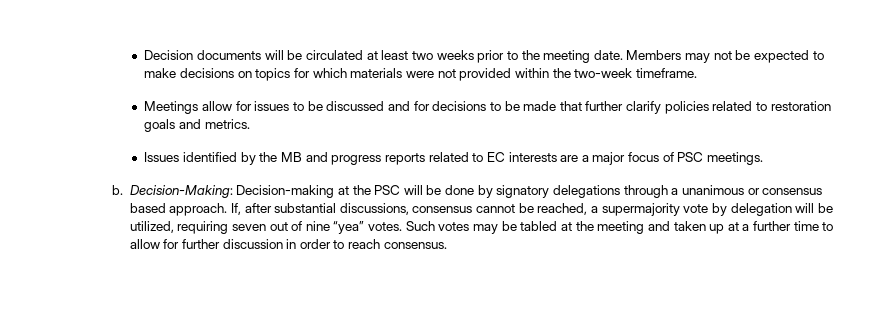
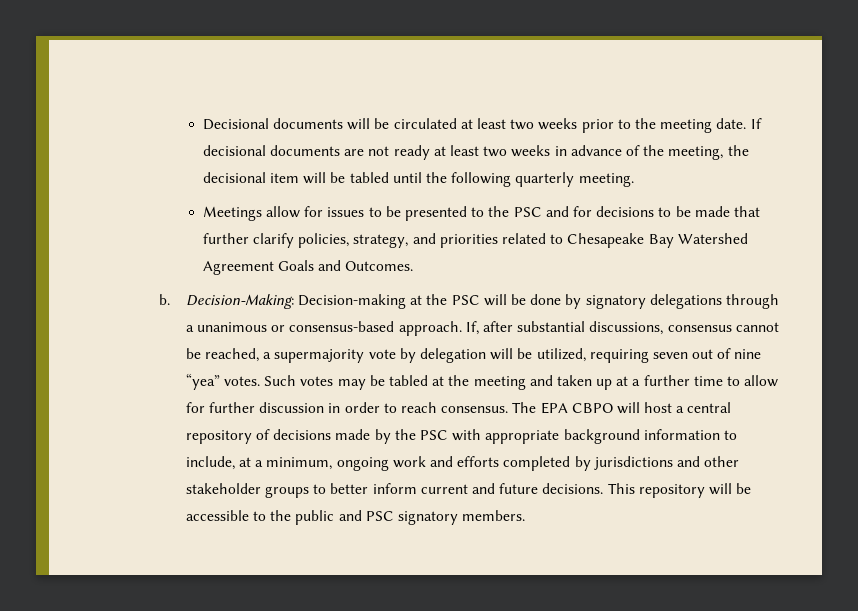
- Decision documents will be circulated at least two weeks prior to the meeting date.
+ Decisional documents will be circulated at least two weeks prior to the meeting date.
- Members may not be expected to make decisions on topics for which materials were not provided within the two-week timeframe.
+ If decisional documents are not ready at least two weeks in advance of the meeting, the decisional item will be tabled until the following quarterly meeting.
- Meetings allow for issues to be discussed and for decisions to be made that further clarify policies related to restoration goals and metrics.
- Issues identified by the MB and progress reports related to EC interests are a major focus of PSC meetings.
+ Meetings allow for issues to be presented to the PSC and for decisions to be made that further clarify policies, strategy, and priorities related to Chesapeake Bay Watershed Agreement Goals and Outcomes.
- Decision-Making: Decision-making at the PSC will be done by signatory delegations through a unanimous or consensus based approach.
+ Decision-Making: Decision-making at the PSC will be done by signatory delegations through a unanimous or consensus-based approach.
+ The EPA CBPO will host a central repository of decisions made by the PSC with appropriate background information to include, at a minimum, ongoing work and efforts completed by jurisdictions and other stakeholder groups to better inform current and future decisions. This repository will be accessible to the public and PSC signatory members.

